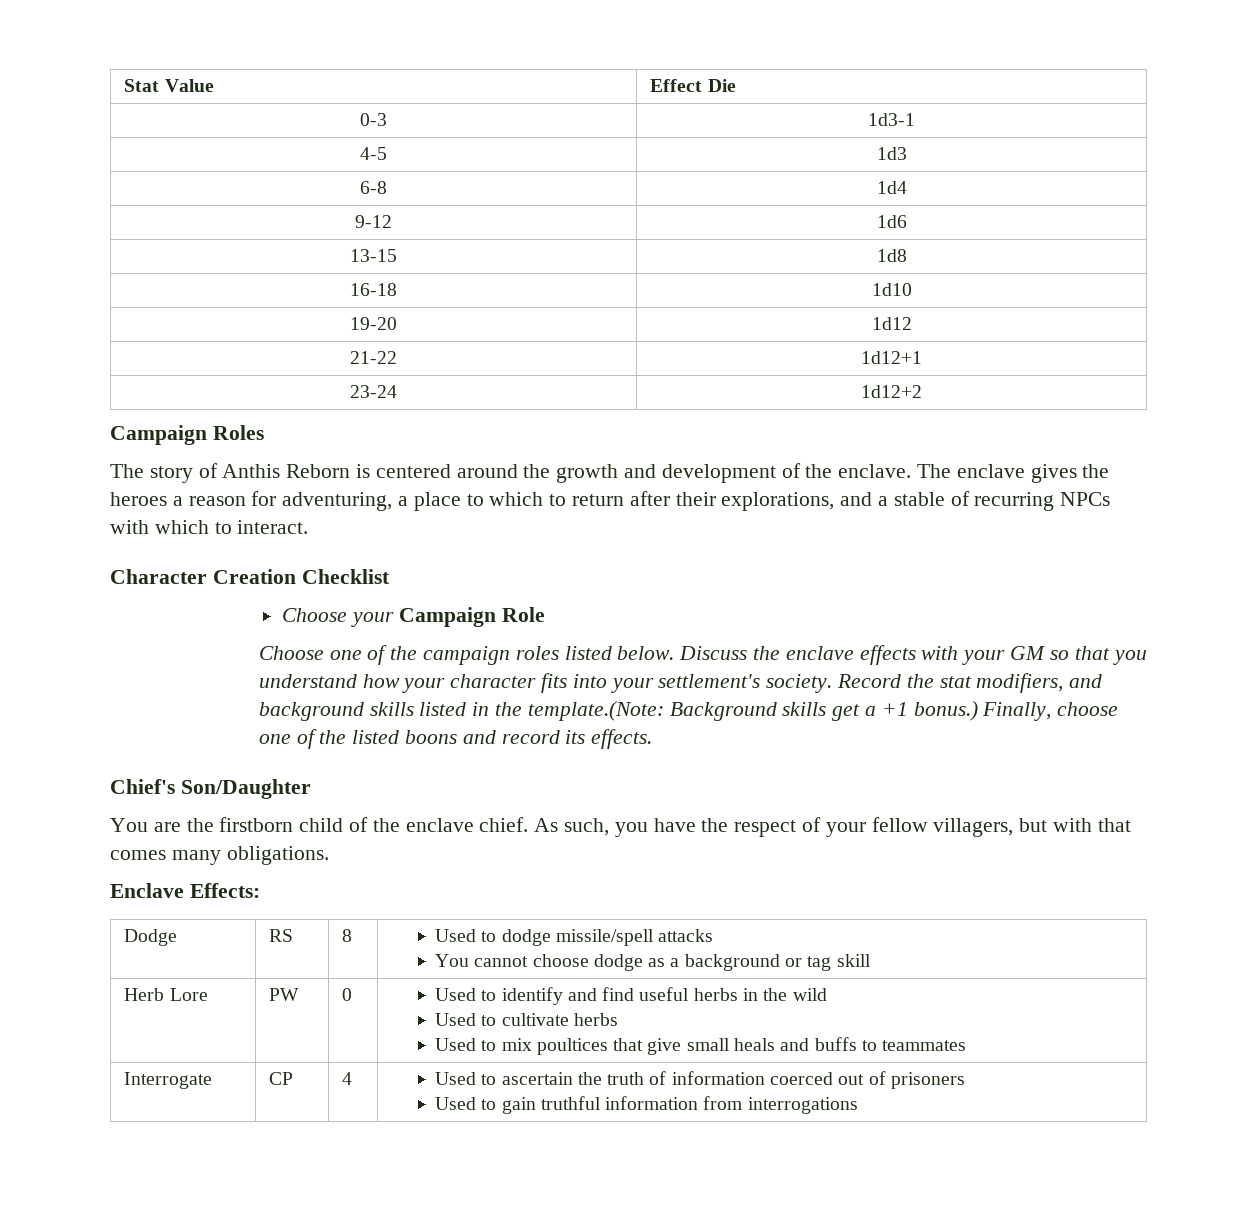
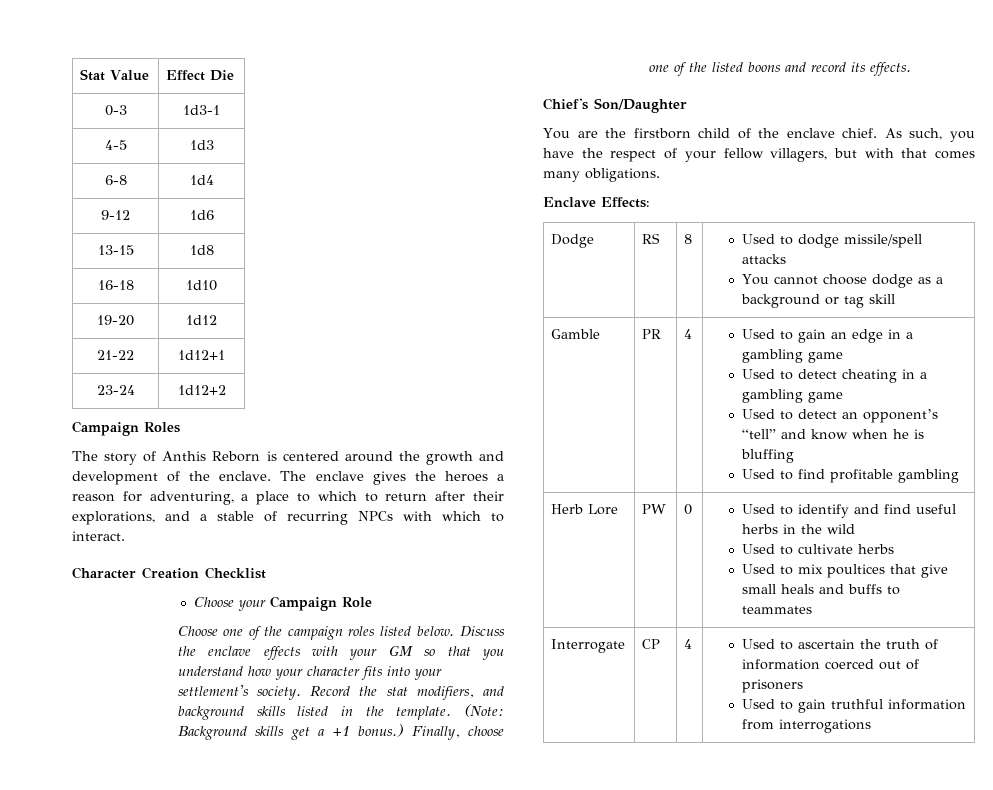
- Record the stat modifiers, and background skills listed in the template.(Note: Background skills get a +1 bonus.)
+ Record the stat modifiers, and background skills listed in the template. (Note: Background skills get a +1 bonus.)
+ Gamble | PR | 4 | Used to gain an edge in a gambling game
+ Used to detect cheating in a gambling game
+ Used to detect an opponent’s “tell” and know when he is bluffing
+ Used to find profitable gambling

